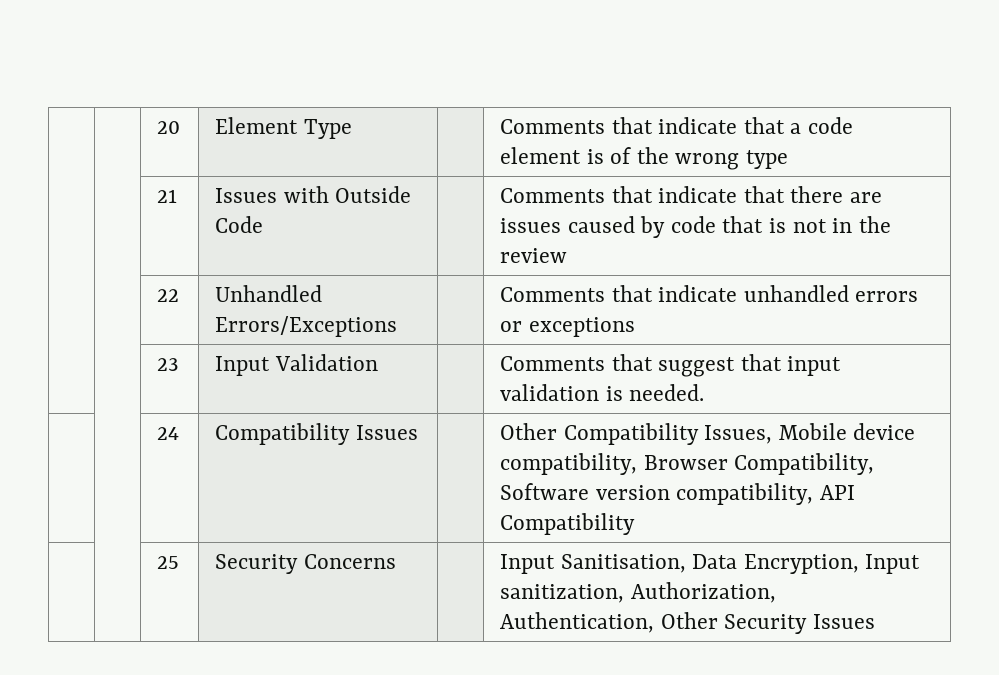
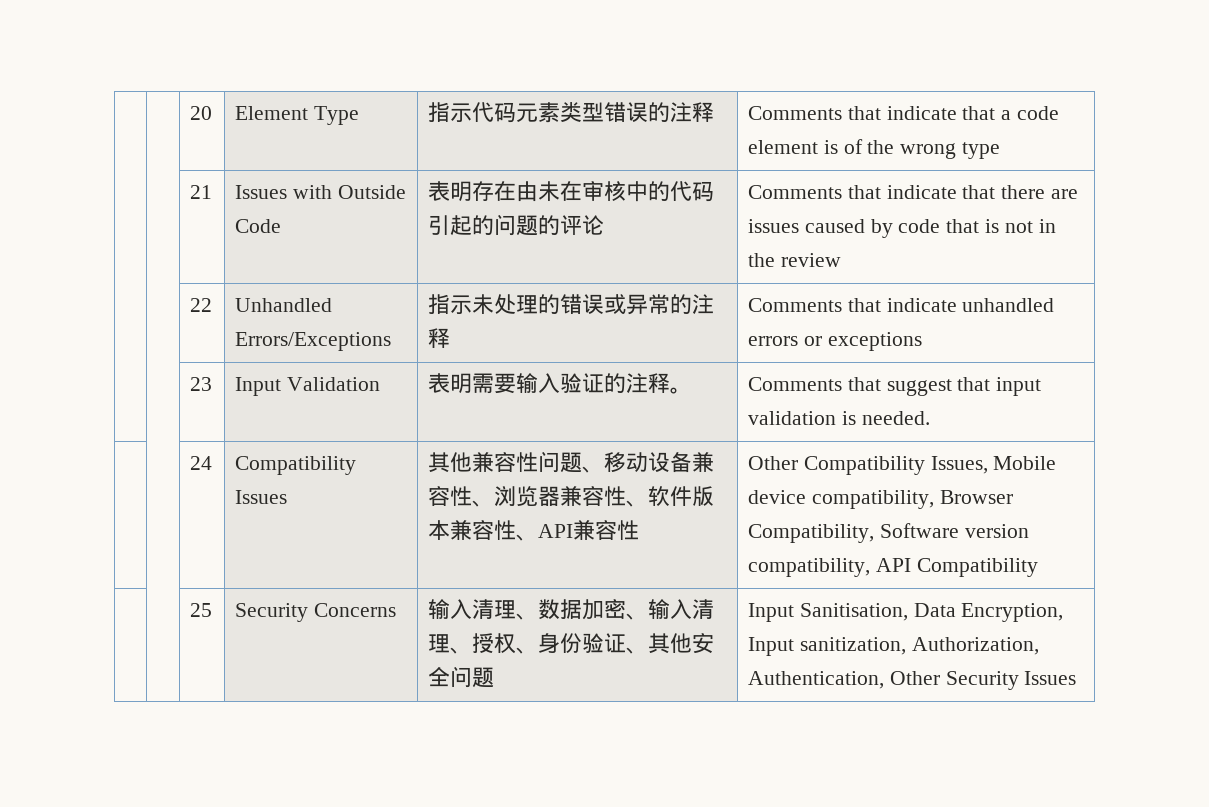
- | | 20 | Element Type | | Comments that indicate that a code element is of the wrong type
+ | | 20 | Element Type | 指示代码元素类型错误的注释 | Comments that indicate that a code element is of the wrong type
- | | 21 | Issues with Outside Code | | Comments that indicate that there are issues caused by code that is not in the review
+ | | 21 | Issues with Outside Code | 表明存在由未在审核中的代码引起的问题的评论 | Comments that indicate that there are issues caused by code that is not in the review
- | | 22 | Unhandled Errors/Exceptions | | Comments that indicate unhandled errors or exceptions
+ | | 22 | Unhandled Errors/Exceptions | 指示未处理的错误或异常的注释 | Comments that indicate unhandled errors or exceptions
- | | 23 | Input Validation | | Comments that suggest that input validation is needed.
+ | | 23 | Input Validation | 表明需要输入验证的注释。 | Comments that suggest that input validation is needed.
- | | 24 | Compatibility Issues | | Other Compatibility Issues, Mobile device compatibility, Browser Compatibility, Software version compatibility, API Compatibility
+ | | 24 | Compatibility Issues | 其他兼容性问题、移动设备兼容性、浏览器兼容性、软件版本兼容性、API兼容性 | Other Compatibility Issues, Mobile device compatibility, Browser Compatibility, Software version compatibility, API Compatibility
- | | 25 | Security Concerns | | Input Sanitisation, Data Encryption, Input sanitization, Authorization, Authentication, Other Security Issues
+ | | 25 | Security Concerns | 输入清理、数据加密、输入清理、授权、身份验证、其他安全问题 | Input Sanitisation, Data Encryption, Input sanitization, Authorization, Authentication, Other Security Issues

